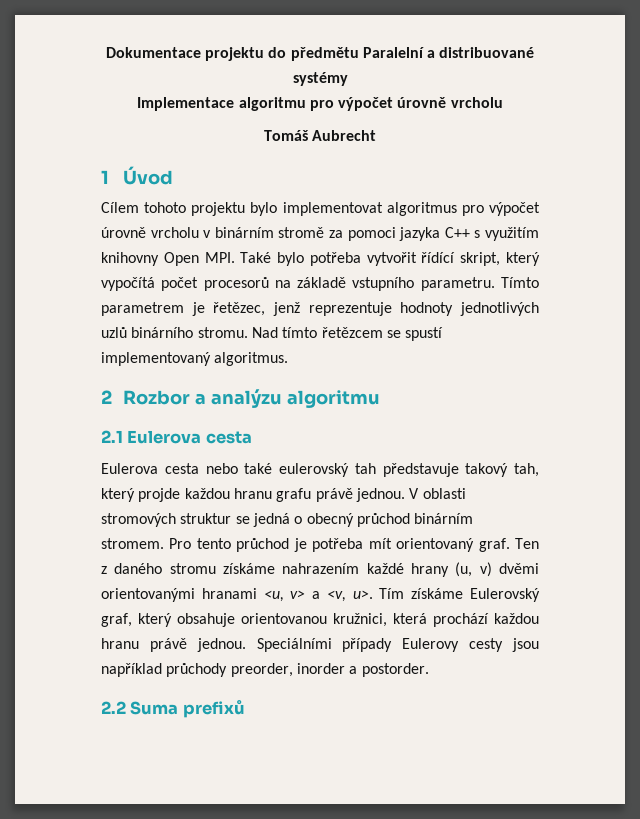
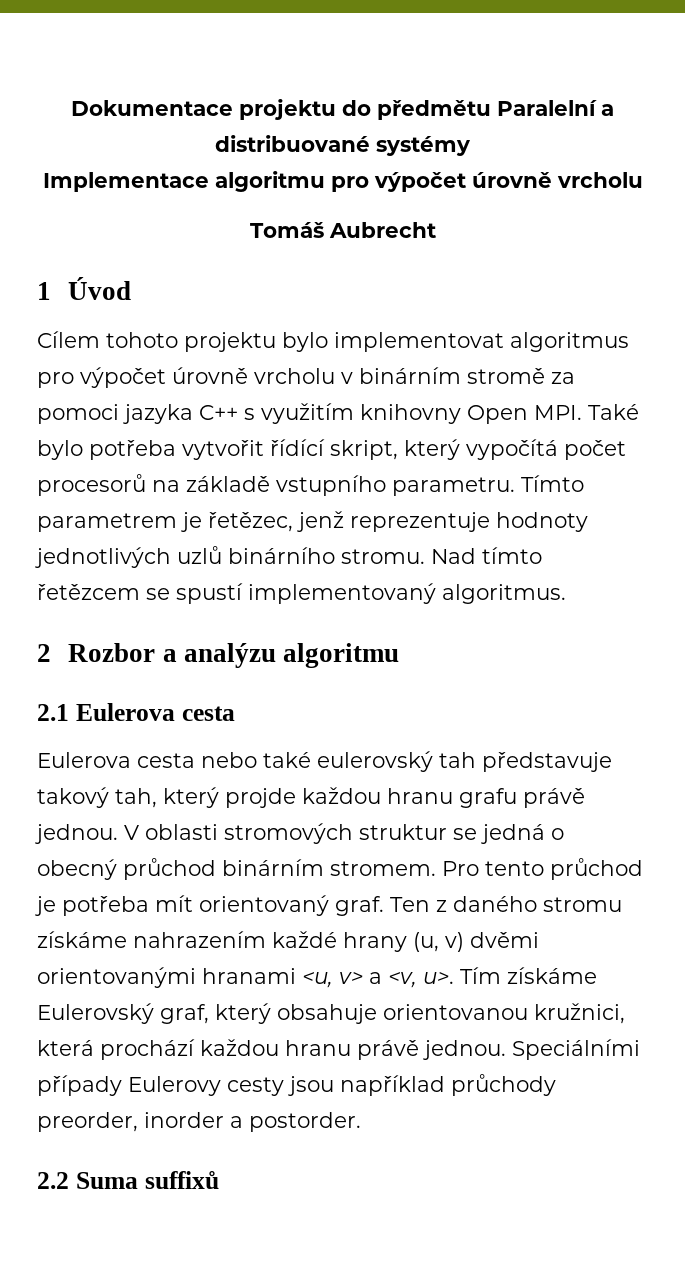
- 2.2 Suma prefixů
+ 2.2 Suma suffixů

